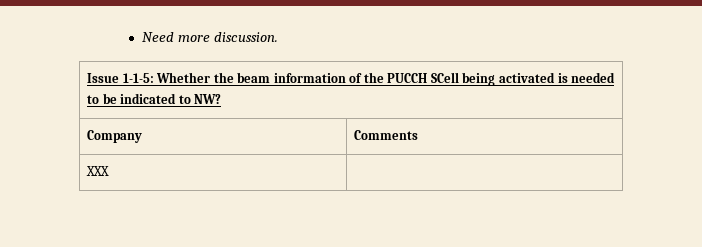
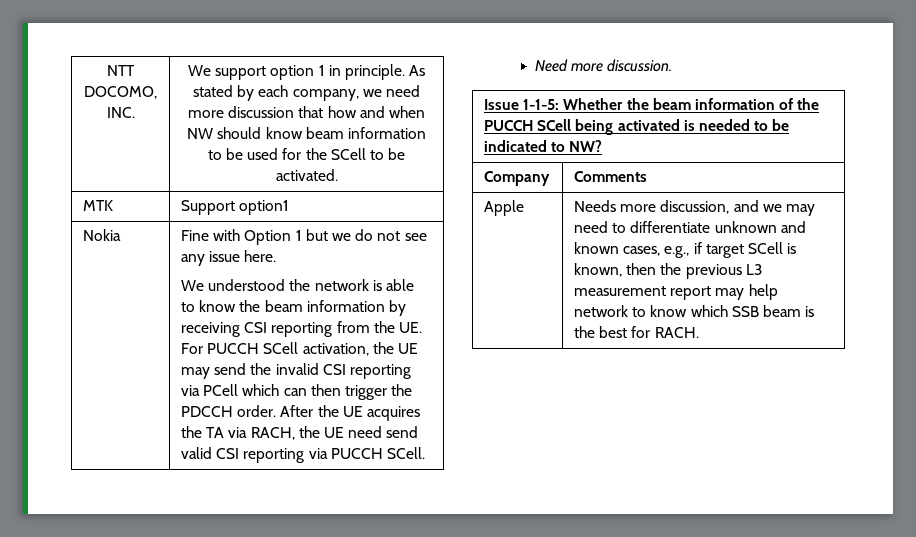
+ NTT DOCOMO, INC. | We support option 1 in principle. As stated by each company, we need more discussion that how and when NW should know beam information to be used for the SCell to be activated.
+ MTK | Support option1
+ Nokia | Fine with Option 1 but we do not see any issue here.
+ We understood the network is able to know the beam information by receiving CSI reporting from the UE. For PUCCH SCell activation, the UE may send the invalid CSI reporting via PCell which can then trigger the PDCCH order. After the UE acquires the TA via RACH, the UE need send valid CSI reporting via PUCCH SCell.
- XXX |
+ Apple | Needs more discussion, and we may need to differentiate unknown and known cases, e.g., if target SCell is known, then the previous L3 measurement report may help network to know which SSB beam is the best for RACH.

